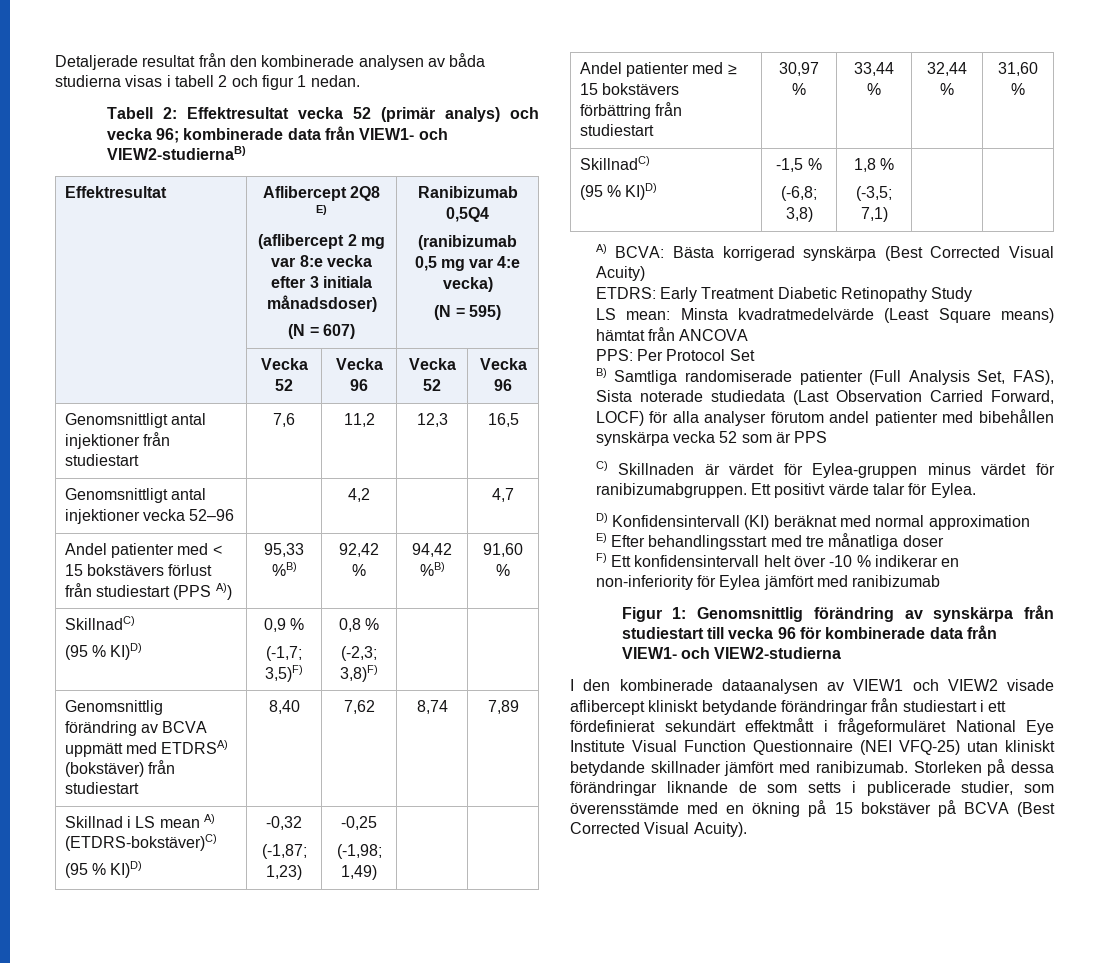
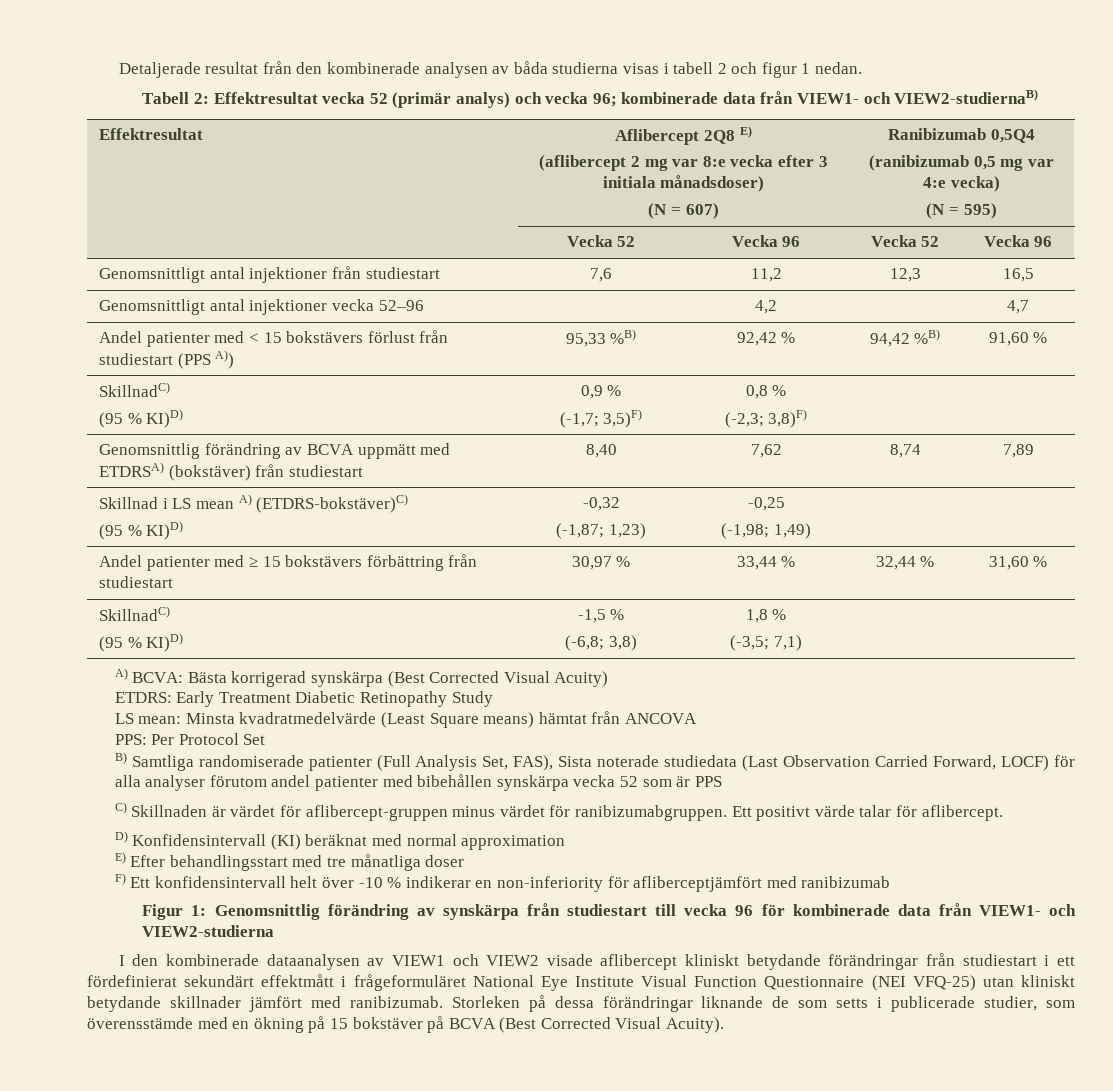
- C) Skillnaden är värdet för Eylea-gruppen minus värdet för ranibizumabgruppen.
+ C) Skillnaden är värdet för aflibercept-gruppen minus värdet för ranibizumabgruppen.
- Ett positivt värde talar för Eylea.
+ Ett positivt värde talar för aflibercept.
- F) Ett konfidensintervall helt över -10 % indikerar en non-inferiority för Eylea jämfört med ranibizumab
+ F) Ett konfidensintervall helt över -10 % indikerar en non-inferiority för afliberceptjämfört med ranibizumab

